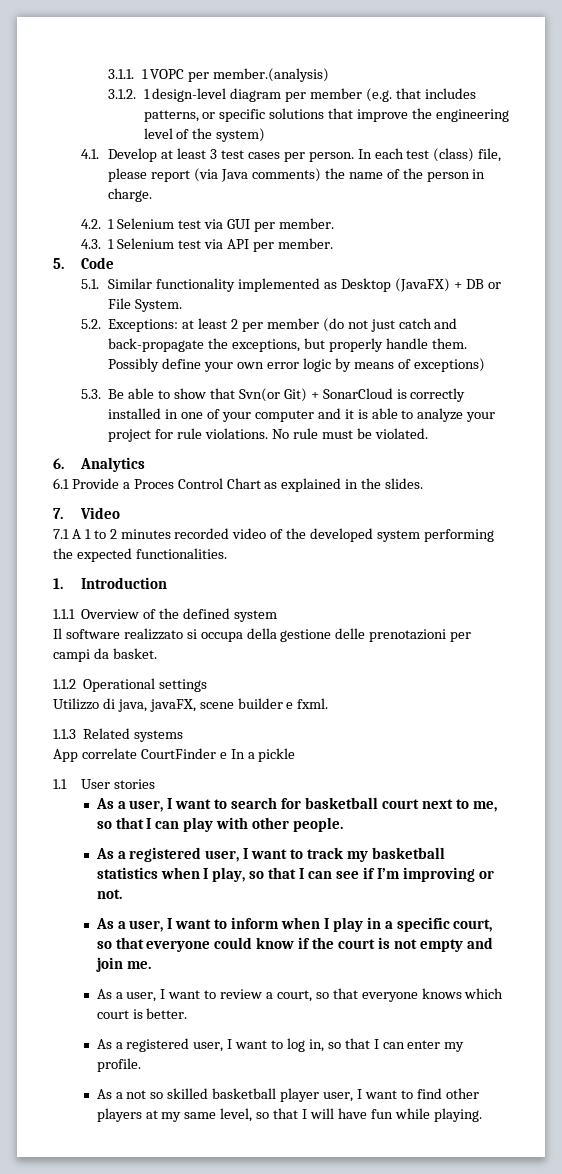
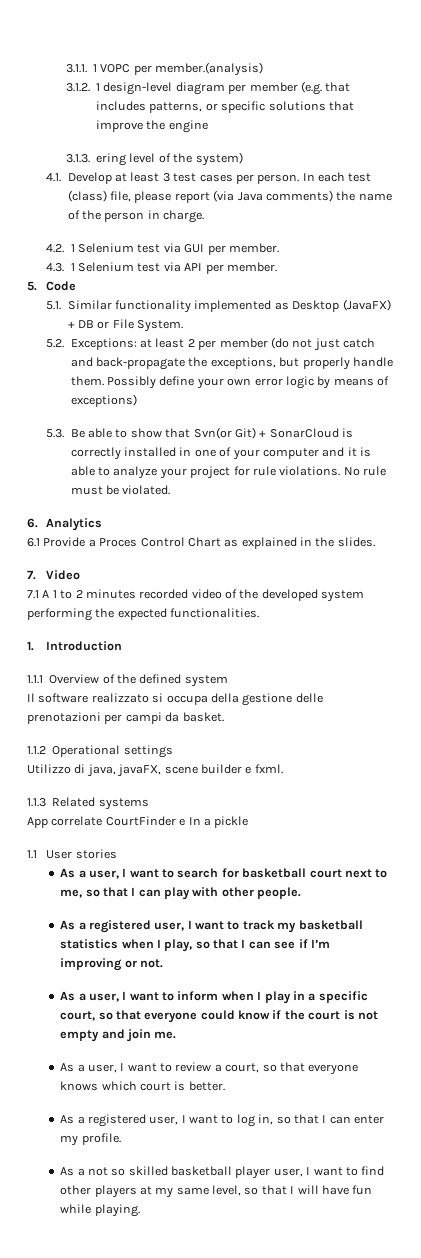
- 3.1.2. 1 design-level diagram per member (e.g. that includes patterns, or specific solutions that improve the engineering level of the system)
+ 3.1.2. 1 design-level diagram per member (e.g. that includes patterns, or specific solutions that improve the engine
+ 3.1.3. ering level of the system)

